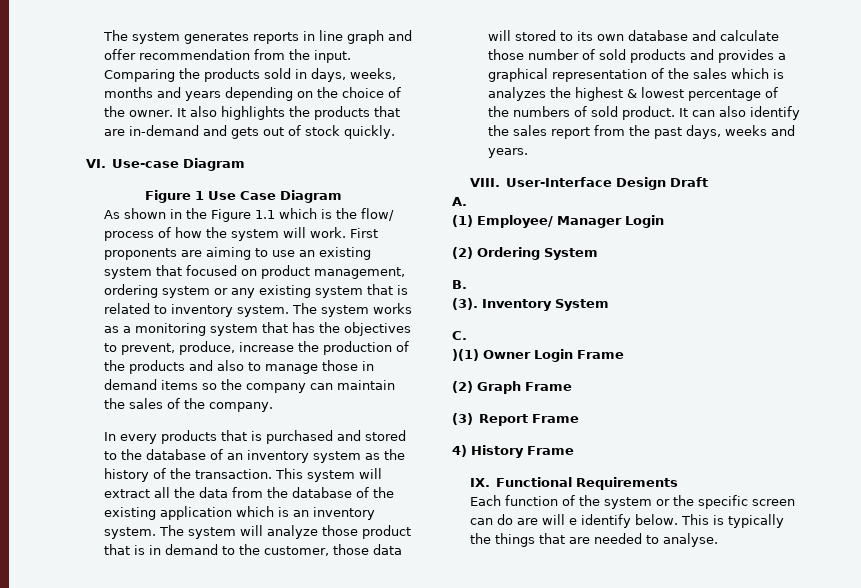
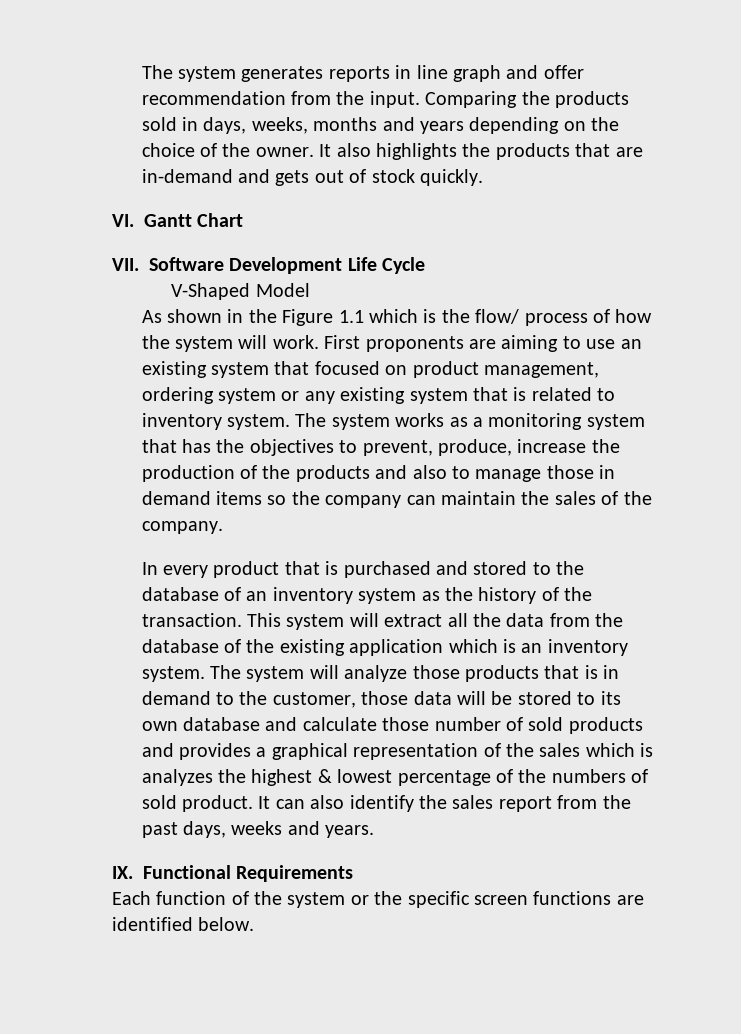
- VI. Use-case Diagram
- Figure 1 Use Case Diagram
+ VI. Gantt Chart
+ VII. Software Development Life Cycle
+ V-Shaped Model
- In every products that is purchased and stored to the database of an inventory system as the history of the transaction.
+ In every product that is purchased and stored to the database of an inventory system as the history of the transaction.
- The system will analyze those product that is in demand to the customer, those data will stored to its own database and calculate those number of sold products and provides a graphical representation of the sales which is analyzes the highest & lowest percentage of the numbers of sold product.
+ The system will analyze those products that is in demand to the customer, those data will be stored to its own database and calculate those number of sold products and provides a graphical representation of the sales which is analyzes the highest & lowest percentage of the numbers of sold product.
- VIII. User-Interface Design Draft
- A.
- (1) Employee/ Manager Login
- (2) Ordering System
- B.
- (3). Inventory System
- C.
- )(1) Owner Login Frame
- (2) Graph Frame
- (3) Report Frame
- 4) History Frame
- Each function of the system or the specific screen can do are will e identify below. This is typically the things that are needed to analyse.
+ Each function of the system or the specific screen functions are identified below.

